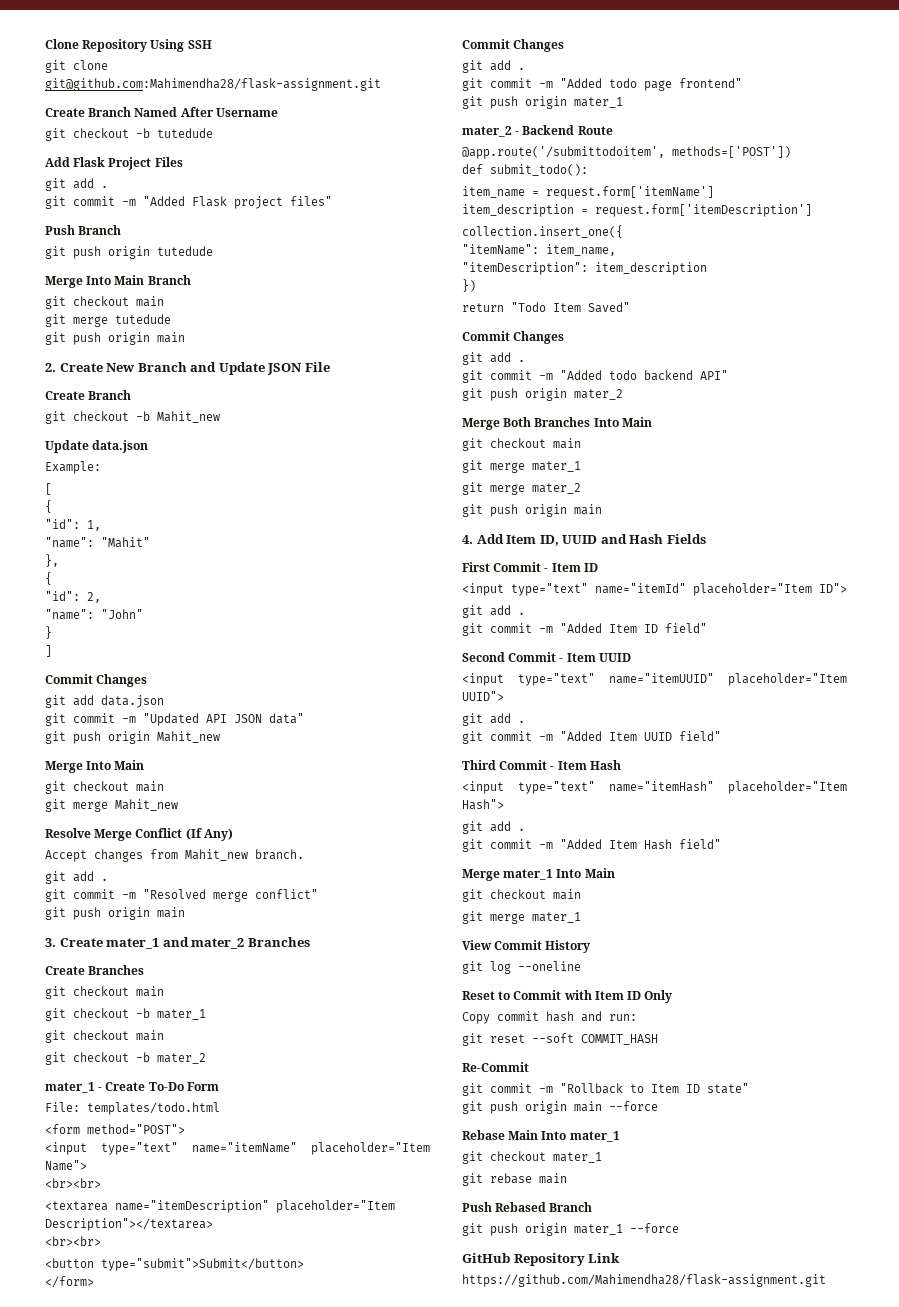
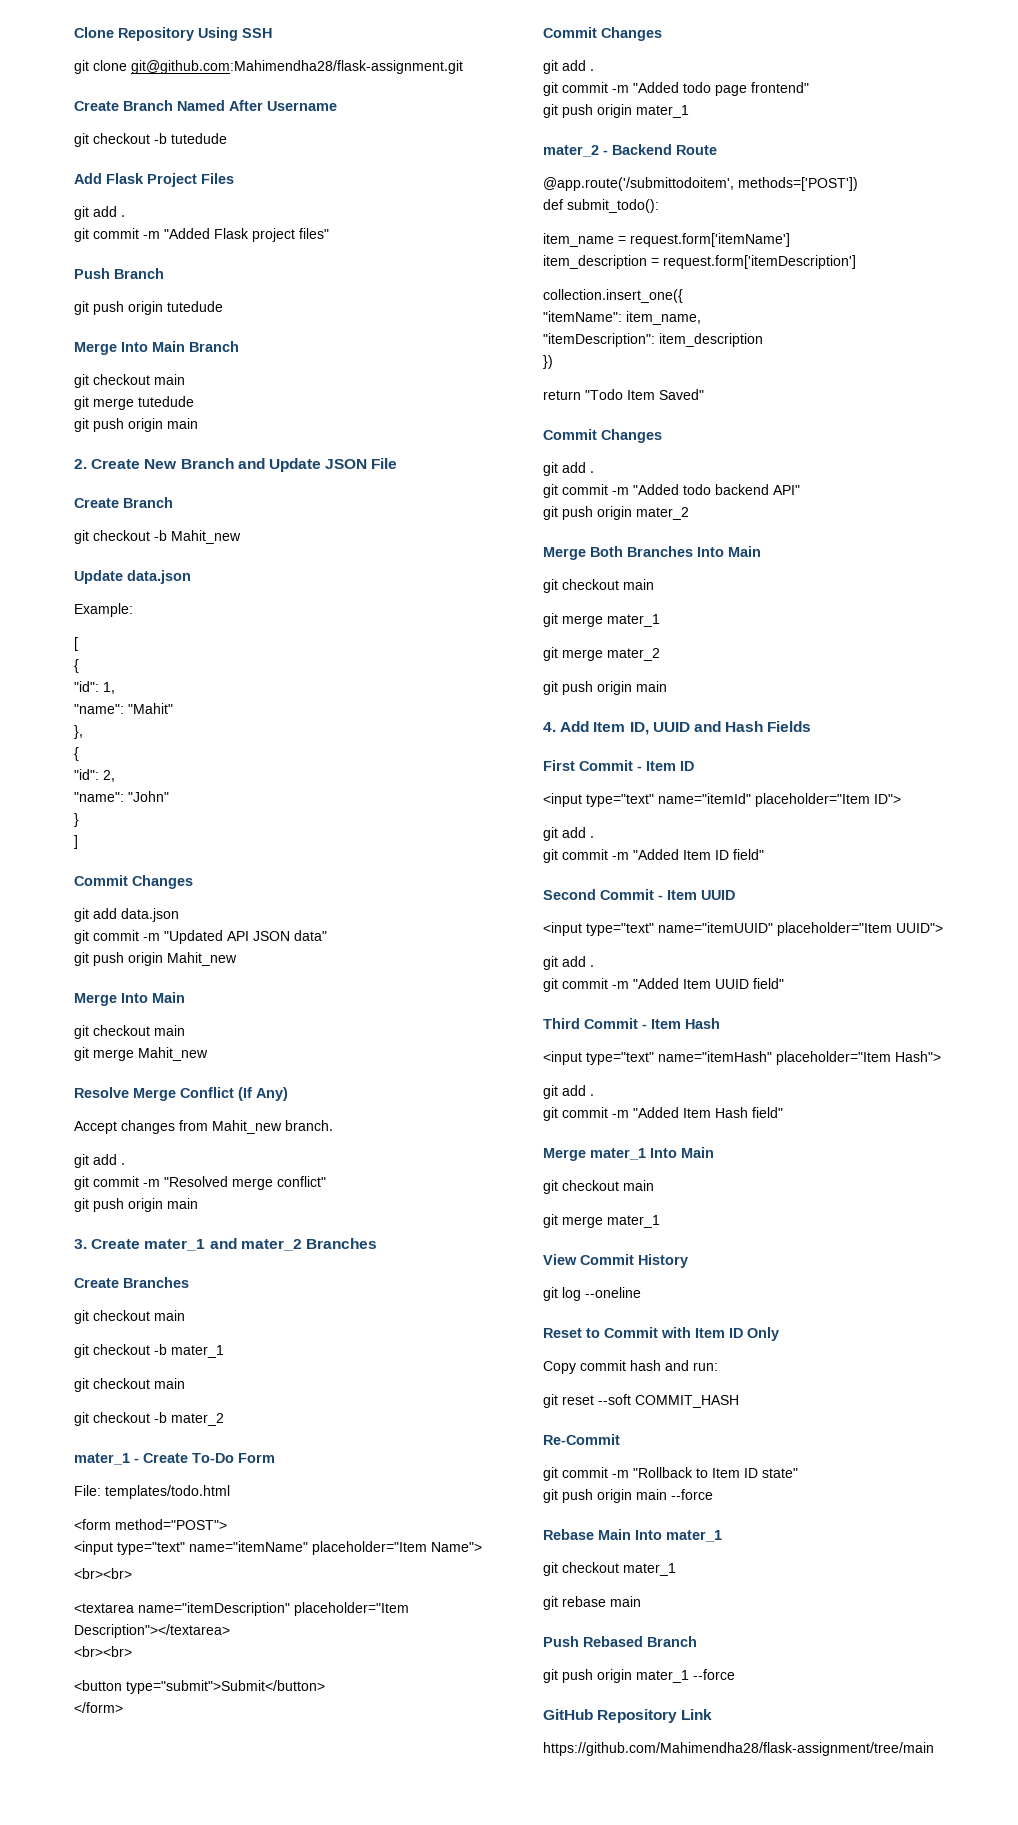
- https://github.com/Mahimendha28/flask-assignment.git
+ https://github.com/Mahimendha28/flask-assignment/tree/main

